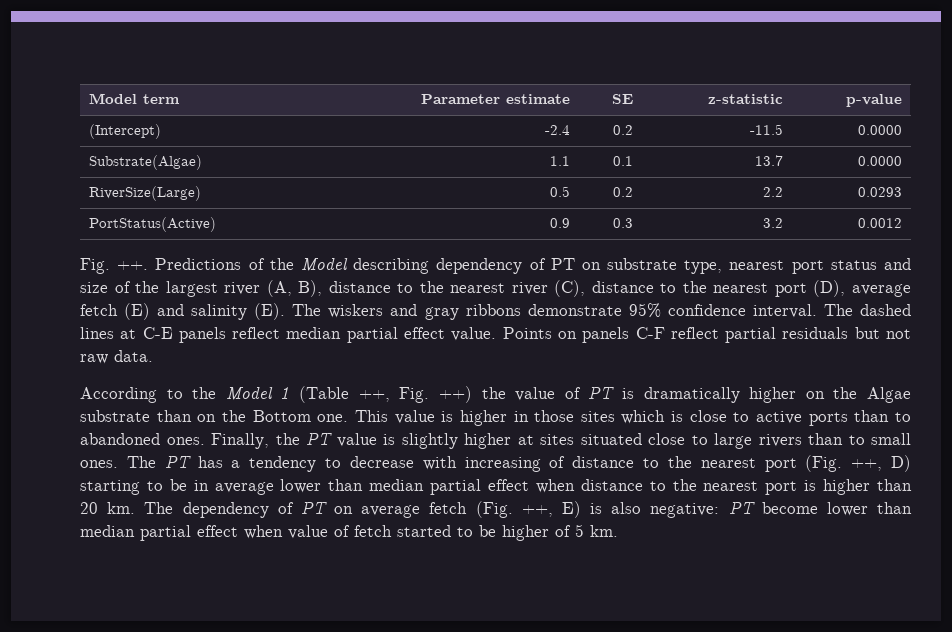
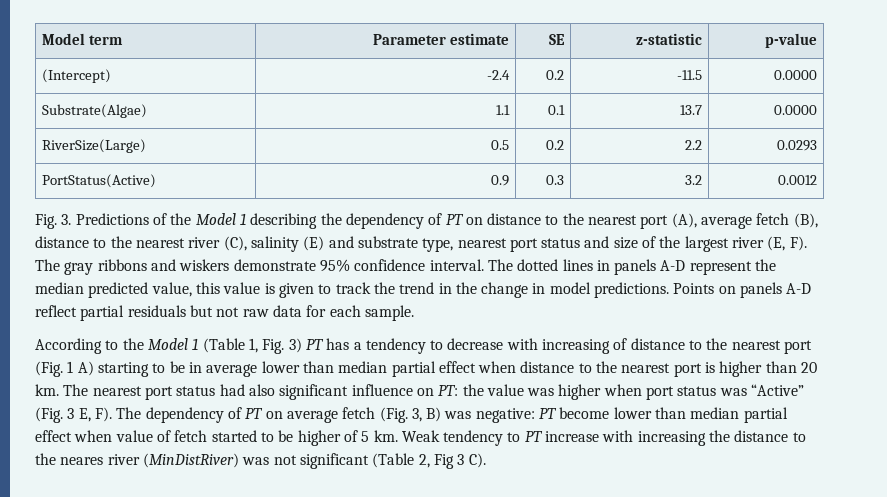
- Fig. ++. Predictions of the Model describing dependency of PT on substrate type, nearest port status and size of the largest river (A, B), distance to the nearest river (C), distance to the nearest port (D), average fetch (E) and salinity (E). The wiskers and gray ribbons demonstrate 95% confidence interval.
+ Fig. 3. Predictions of the Model 1 describing the dependency of PT on distance to the nearest port (A), average fetch (B), distance to the nearest river (C), salinity (E) and substrate type, nearest port status and size of the largest river (E, F). The gray ribbons and wiskers demonstrate 95% confidence interval.
- The dashed lines at C-E panels reflect median partial effect value.
+ The dotted lines in panels A-D represent the median predicted value, this value is given to track the trend in the change in model predictions.
- Points on panels C-F reflect partial residuals but not raw data.
+ Points on panels A-D reflect partial residuals but not raw data for each sample.
- According to the Model 1 (Table ++, Fig. ++) the value of PT is dramatically higher on the Algae substrate than on the Bottom one. This value is higher in those sites which is close to active ports than to abandoned ones. Finally, the PT value is slightly higher at sites situated close to large rivers than to small ones. The PT has a tendency to decrease with increasing of distance to the nearest port (Fig. ++, D) starting to be in average lower than median partial effect when distance to the nearest port is higher than 20 km.
+ According to the Model 1 (Table 1, Fig. 3) PT has a tendency to decrease with increasing of distance to the nearest port (Fig. 1 A) starting to be in average lower than median partial effect when distance to the nearest port is higher than 20 km.
- The dependency of PT on average fetch (Fig. ++, E) is also negative: PT become lower than median partial effect when value of fetch started to be higher of 5 km.
+ The nearest port status had also significant influence on PT: the value was higher when port status was “Active” (Fig. 3 E, F). The dependency of PT on average fetch (Fig. 3, B) was negative: PT become lower than median partial effect when value of fetch started to be higher of 5 km.
+ Weak tendency to PT increase with increasing the distance to the neares river (MinDistRiver) was not significant (Table 2, Fig 3 C).

